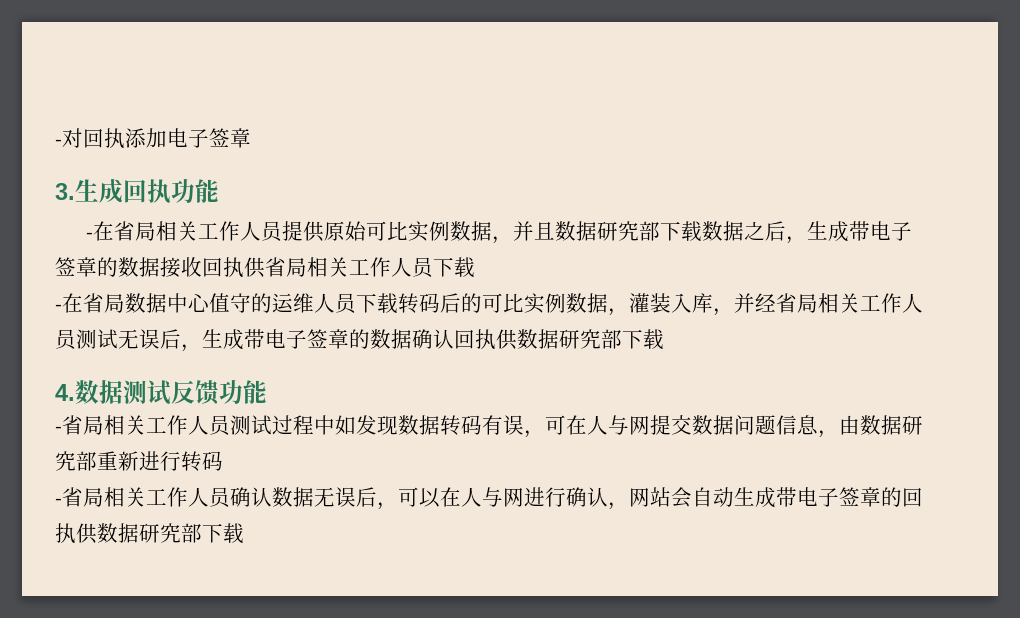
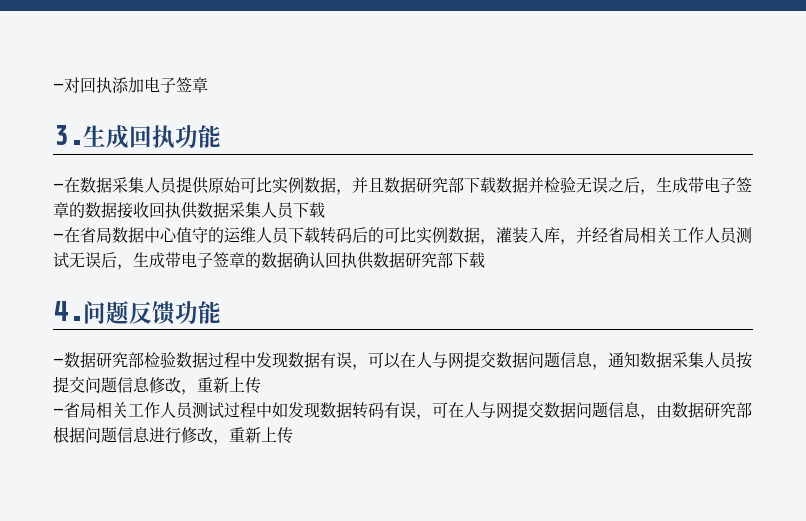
- -在省局相关工作人员提供原始可比实例数据，并且数据研究部下载数据之后，生成带电子签章的数据接收回执供省局相关工作人员下载
+ -在数据采集人员提供原始可比实例数据，并且数据研究部下载数据并检验无误之后，生成带电子签章的数据接收回执供数据采集人员下载
- 4.数据测试反馈功能
+ 4.问题反馈功能
+ -数据研究部检验数据过程中发现数据有误，可以在人与网提交数据问题信息，通知数据采集人员按提交问题信息修改，重新上传
- -省局相关工作人员测试过程中如发现数据转码有误，可在人与网提交数据问题信息，由数据研究部重新进行转码
- -省局相关工作人员确认数据无误后，可以在人与网进行确认，网站会自动生成带电子签章的回执供数据研究部下载
+ -省局相关工作人员测试过程中如发现数据转码有误，可在人与网提交数据问题信息，由数据研究部根据问题信息进行修改，重新上传

